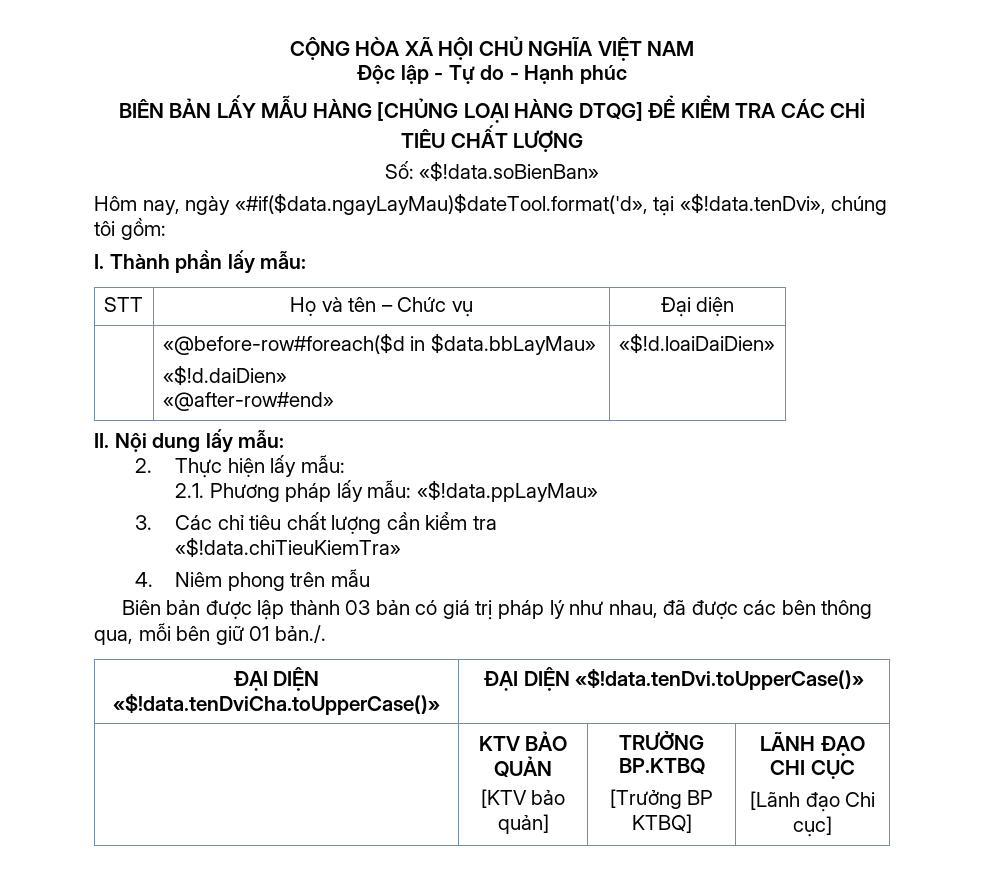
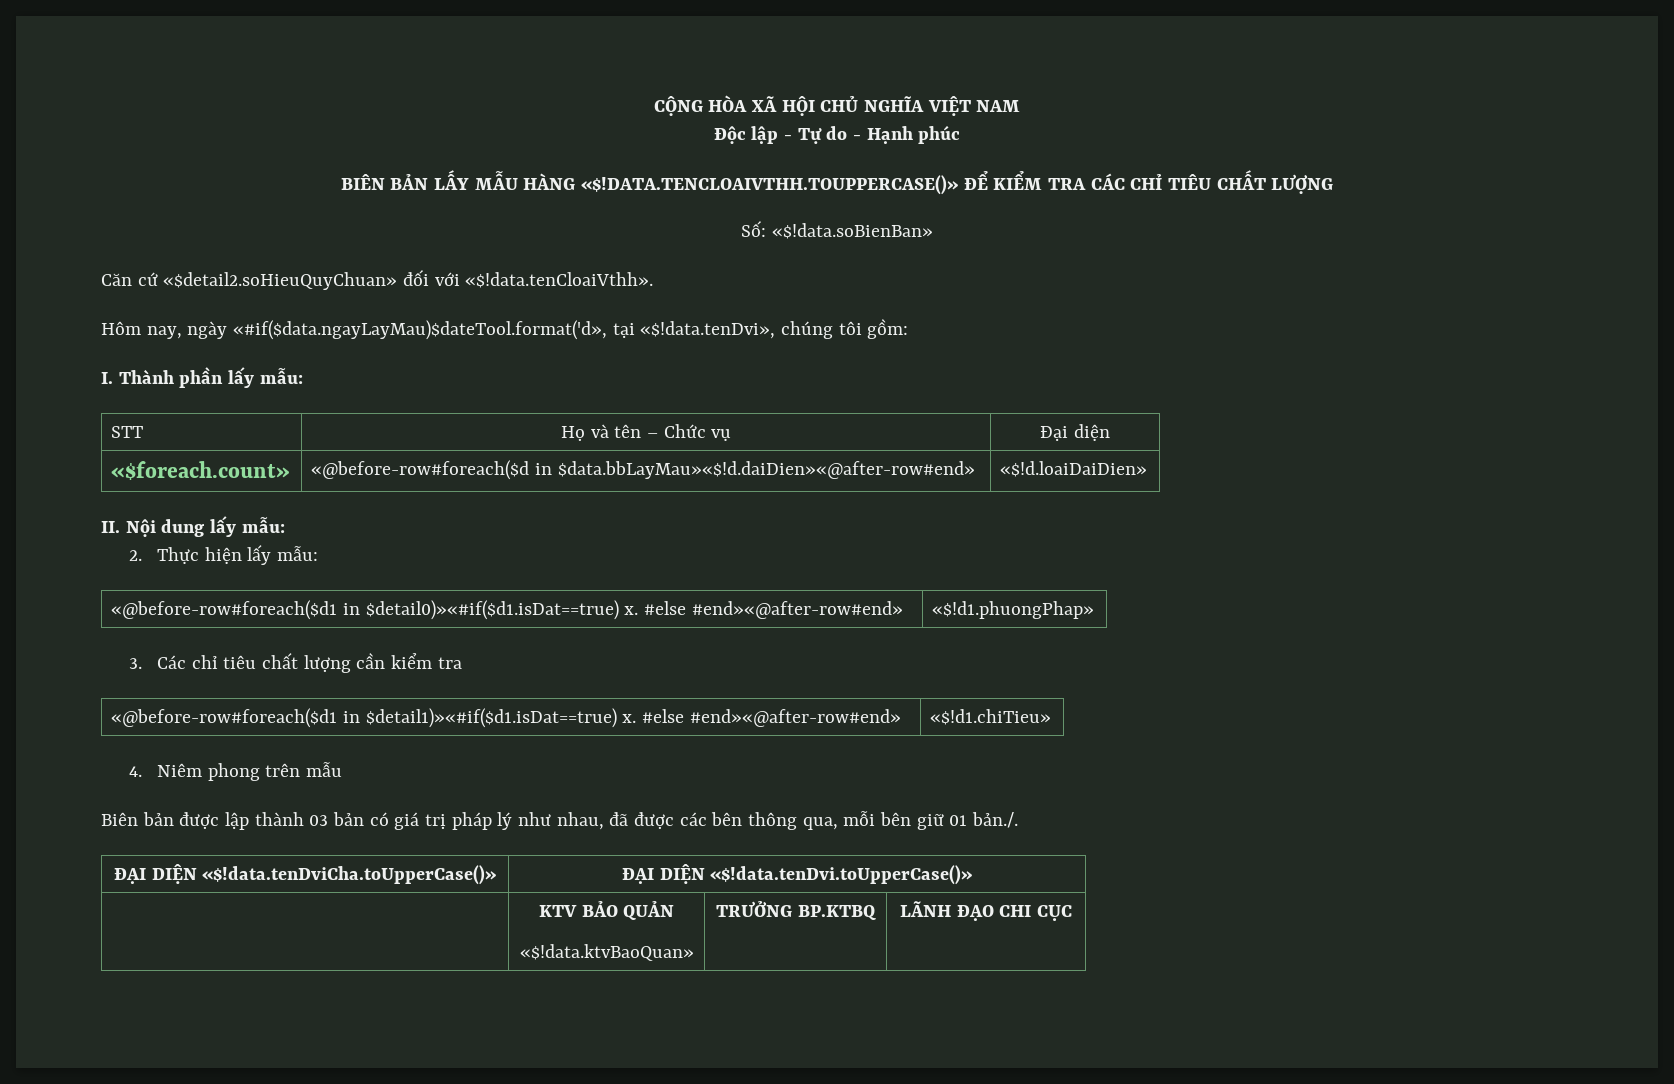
- BIÊN BẢN LẤY MẪU HÀNG [CHỦNG LOẠI HÀNG DTQG] ĐỂ KIỂM TRA CÁC CHỈ TIÊU CHẤT LƯỢNG
+ BIÊN BẢN LẤY MẪU HÀNG «$!DATA.TENCLOAIVTHH.TOUPPERCASE()» ĐỂ KIỂM TRA CÁC CHỈ TIÊU CHẤT LƯỢNG
+ Căn cứ «$detail2.soHieuQuyChuan» đối với «$!data.tenCloaiVthh».
- | «@before-row#foreach($d in $data.bbLayMau»
- «$!d.daiDien»
- «@after-row#end» | «$!d.loaiDaiDien»
+ «$foreach.count» | «@before-row#foreach($d in $data.bbLayMau»«$!d.daiDien»«@after-row#end» | «$!d.loaiDaiDien»
- 2.1. Phương pháp lấy mẫu: «$!data.ppLayMau»
+ «@before-row#foreach($d1 in $detail0)»«#if($d1.isDat==true) x. #else #end»«@after-row#end» | «$!d1.phuongPhap»
- «$!data.chiTieuKiemTra»
+ «@before-row#foreach($d1 in $detail1)»«#if($d1.isDat==true) x. #else #end»«@after-row#end» | «$!d1.chiTieu»
  | KTV BẢO QUẢN
- [KTV bảo quản] | TRƯỞNG BP.KTBQ
- [Trưởng BP KTBQ] | LÃNH ĐẠO CHI CỤC
- [Lãnh đạo Chi cục]
+ «$!data.ktvBaoQuan» | TRƯỞNG BP.KTBQ | LÃNH ĐẠO CHI CỤC

